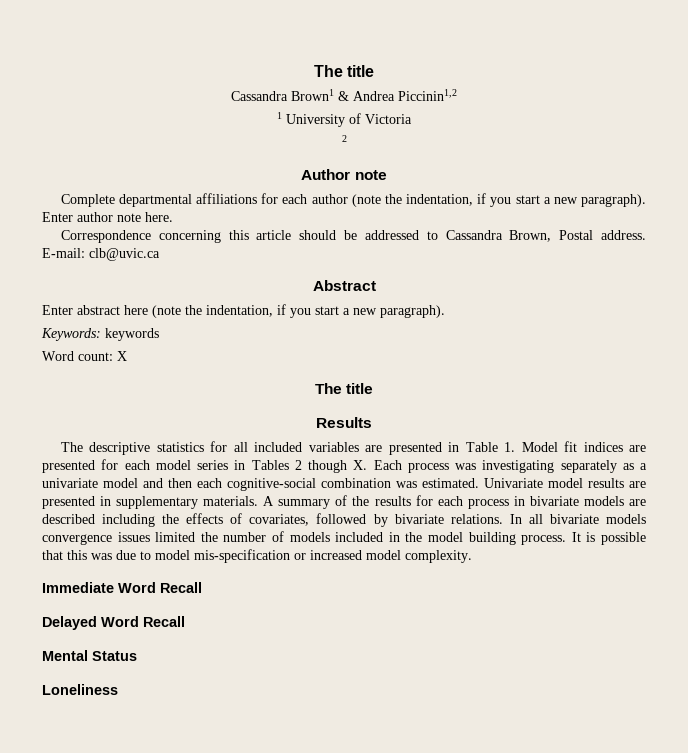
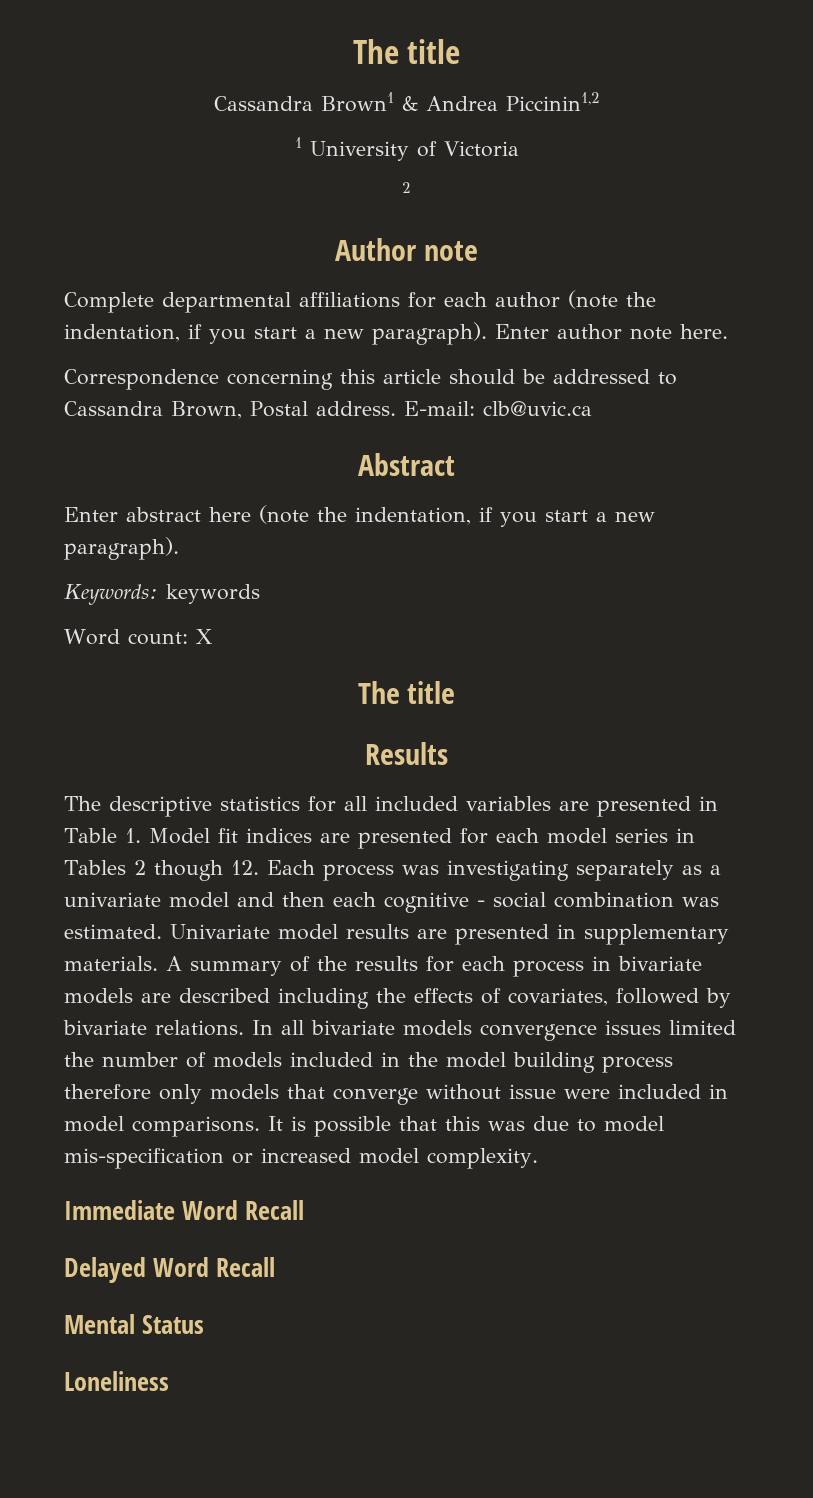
- The descriptive statistics for all included variables are presented in Table 1. Model fit indices are presented for each model series in Tables 2 though X. Each process was investigating separately as a univariate model and then each cognitive-social combination was estimated.
+ The descriptive statistics for all included variables are presented in Table 1. Model fit indices are presented for each model series in Tables 2 though 12. Each process was investigating separately as a univariate model and then each cognitive - social combination was estimated.
- In all bivariate models convergence issues limited the number of models included in the model building process.
+ In all bivariate models convergence issues limited the number of models included in the model building process therefore only models that converge without issue were included in model comparisons.

